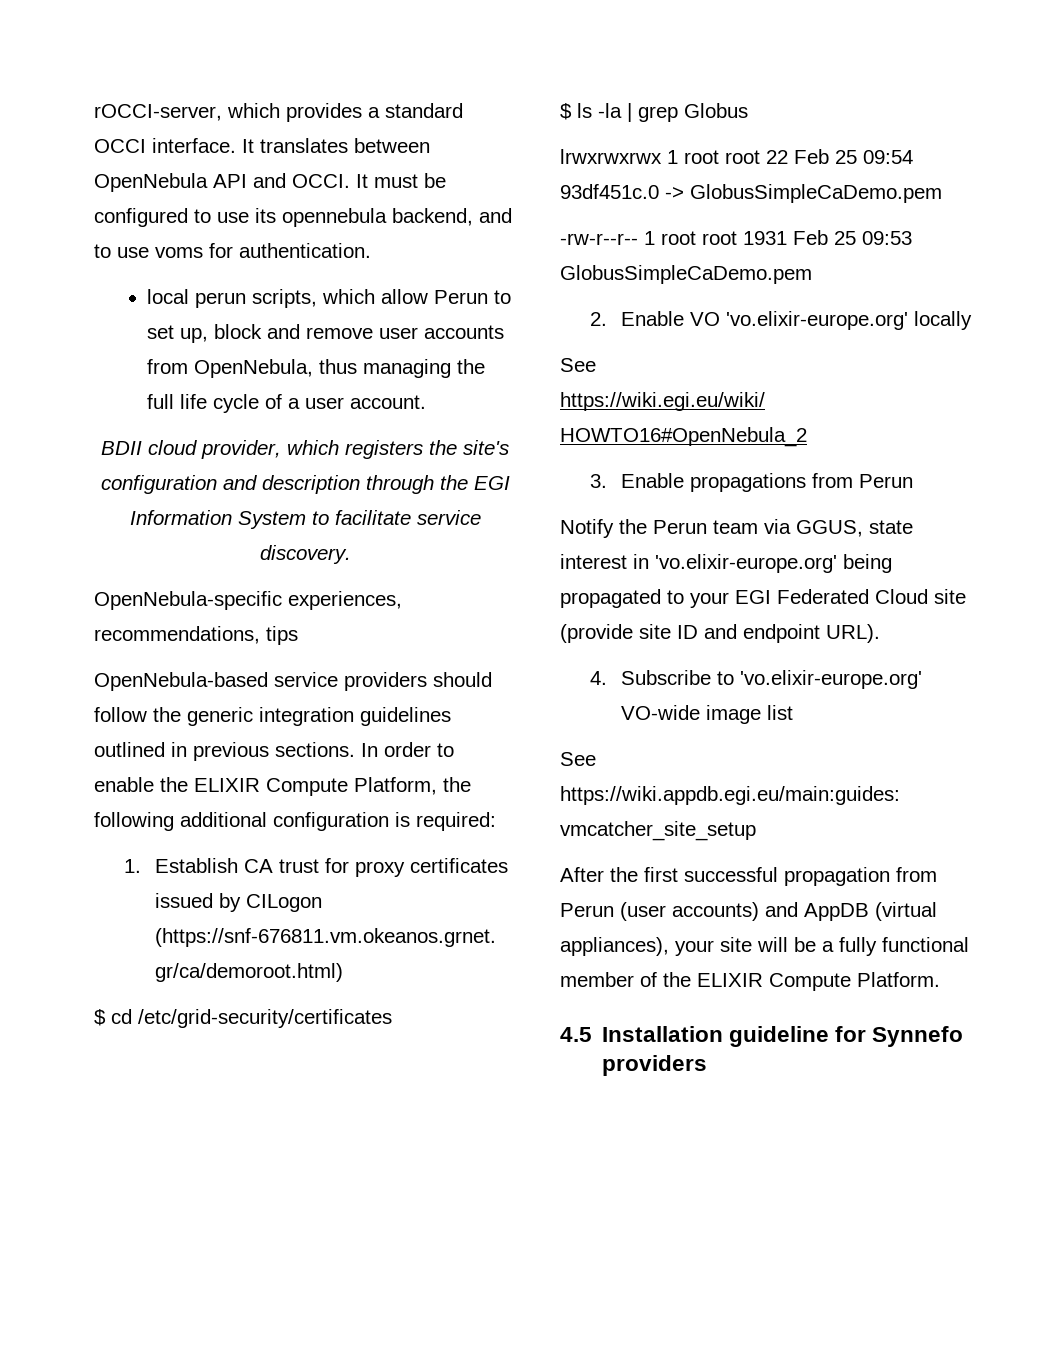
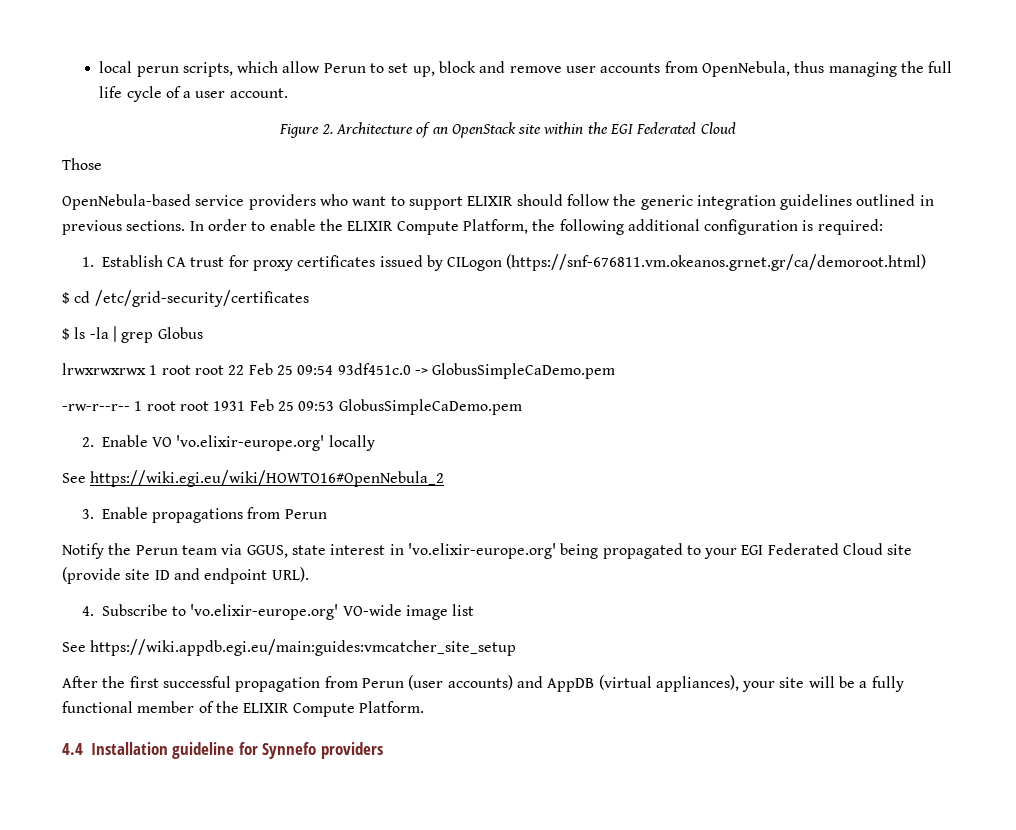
- rOCCI-server, which provides a standard OCCI interface. It translates between OpenNebula API and OCCI. It must be configured to use its opennebula backend, and to use voms for authentication.
- BDII cloud provider, which registers the site's configuration and description through the EGI Information System to facilitate service discovery.
- OpenNebula-specific experiences, recommendations, tips
- OpenNebula-based service providers should follow the generic integration guidelines outlined in previous sections.
+ Figure 2. Architecture of an OpenStack site within the EGI Federated Cloud
+ Those
+ OpenNebula-based service providers who want to support ELIXIR should follow the generic integration guidelines outlined in previous sections.
- 4.5 Installation guideline for Synnefo providers
+ 4.4 Installation guideline for Synnefo providers

